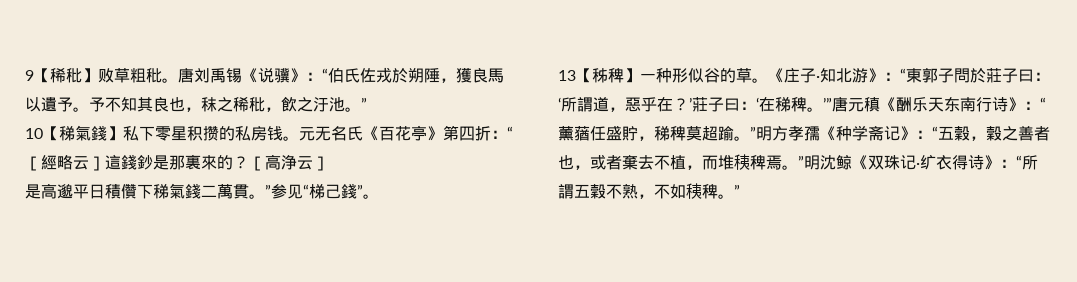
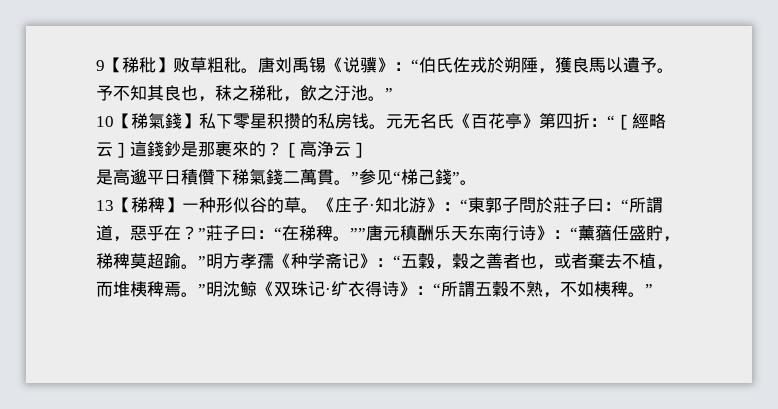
- 9【稀秕】败草粗秕。
+ 9【稊秕】败草粗秕。
- 予不知其良也，秣之稀秕，飲之汙池。”
+ 予不知其良也，秣之稊秕，飲之汙池。”
- 元无名氏《百花亭》第四折：“［經略云］這錢鈔是那裏來的？
+ 元无名氏《百花亭》第四折：“［經略云］這錢鈔是那裹來的？
- 13【秭稗】一种形似谷的草。
+ 13【稊稗】一种形似谷的草。
- ‘所謂道，惡乎在？’莊子曰：‘在稊稗。’”唐元稹《酬乐天东南行诗》：
+ “所謂道，惡乎在？”莊子曰：“在稊稗。””唐元稹酬乐天东南行诗》：
- “五穀，穀之善者也，或者棄去不植，而堆䄺稗焉。”明沈鲸《双珠记·纩衣得诗》：
+ “五穀，榖之善者也，或者棄去不植，而堆桋稗焉。”明沈鲸《双珠记·纩衣得诗》：
- “所謂五穀不熟，不如䄺稗。”
+ “所謂五穀不熟，不如桋稗。”

